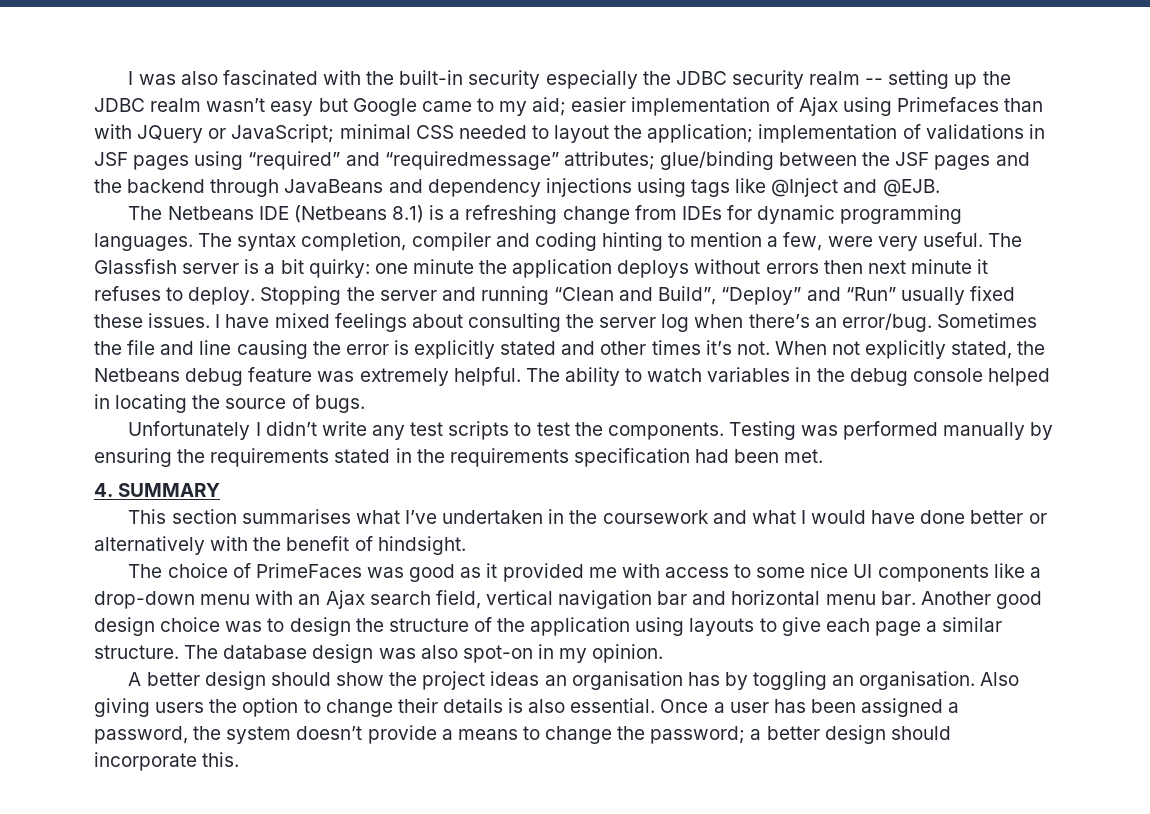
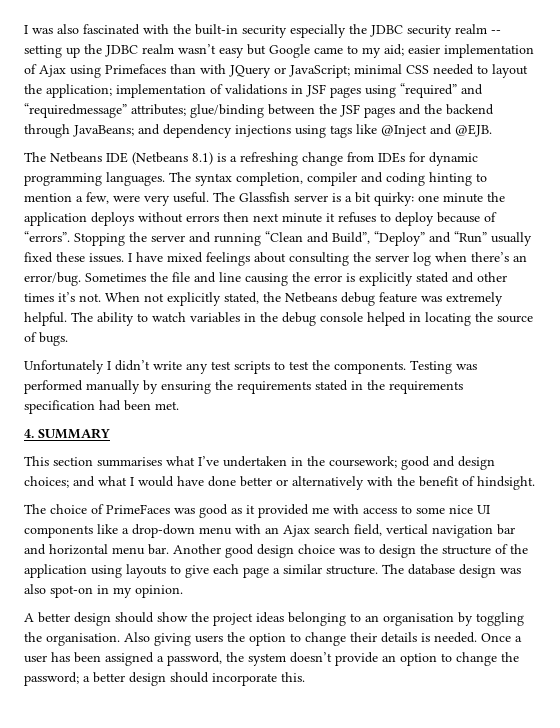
- glue/binding between the JSF pages and the backend through JavaBeans and dependency injections using tags like @Inject and @EJB.
+ glue/binding between the JSF pages and the backend through JavaBeans; and dependency injections using tags like @Inject and @EJB.
- The Glassfish server is a bit quirky: one minute the application deploys without errors then next minute it refuses to deploy.
+ The Glassfish server is a bit quirky: one minute the application deploys without errors then next minute it refuses to deploy because of “errors”.
- This section summarises what I’ve undertaken in the coursework and what I would have done better or alternatively with the benefit of hindsight.
+ This section summarises what I’ve undertaken in the coursework; good and design choices; and what I would have done better or alternatively with the benefit of hindsight.
- A better design should show the project ideas an organisation has by toggling an organisation.
+ A better design should show the project ideas belonging to an organisation by toggling the organisation.
- Also giving users the option to change their details is also essential.
+ Also giving users the option to change their details is needed.
- Once a user has been assigned a password, the system doesn’t provide a means to change the password; a better design should incorporate this.
+ Once a user has been assigned a password, the system doesn’t provide an option to change the password; a better design should incorporate this.

